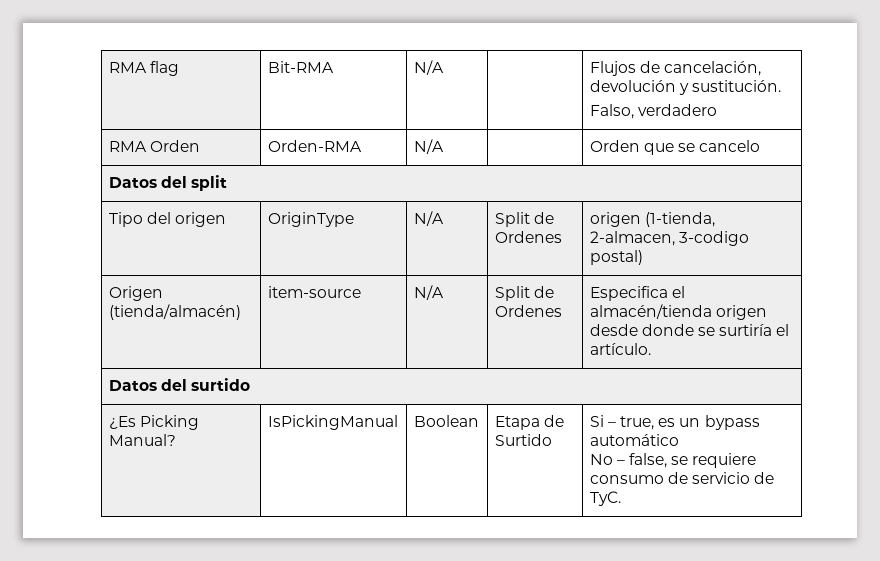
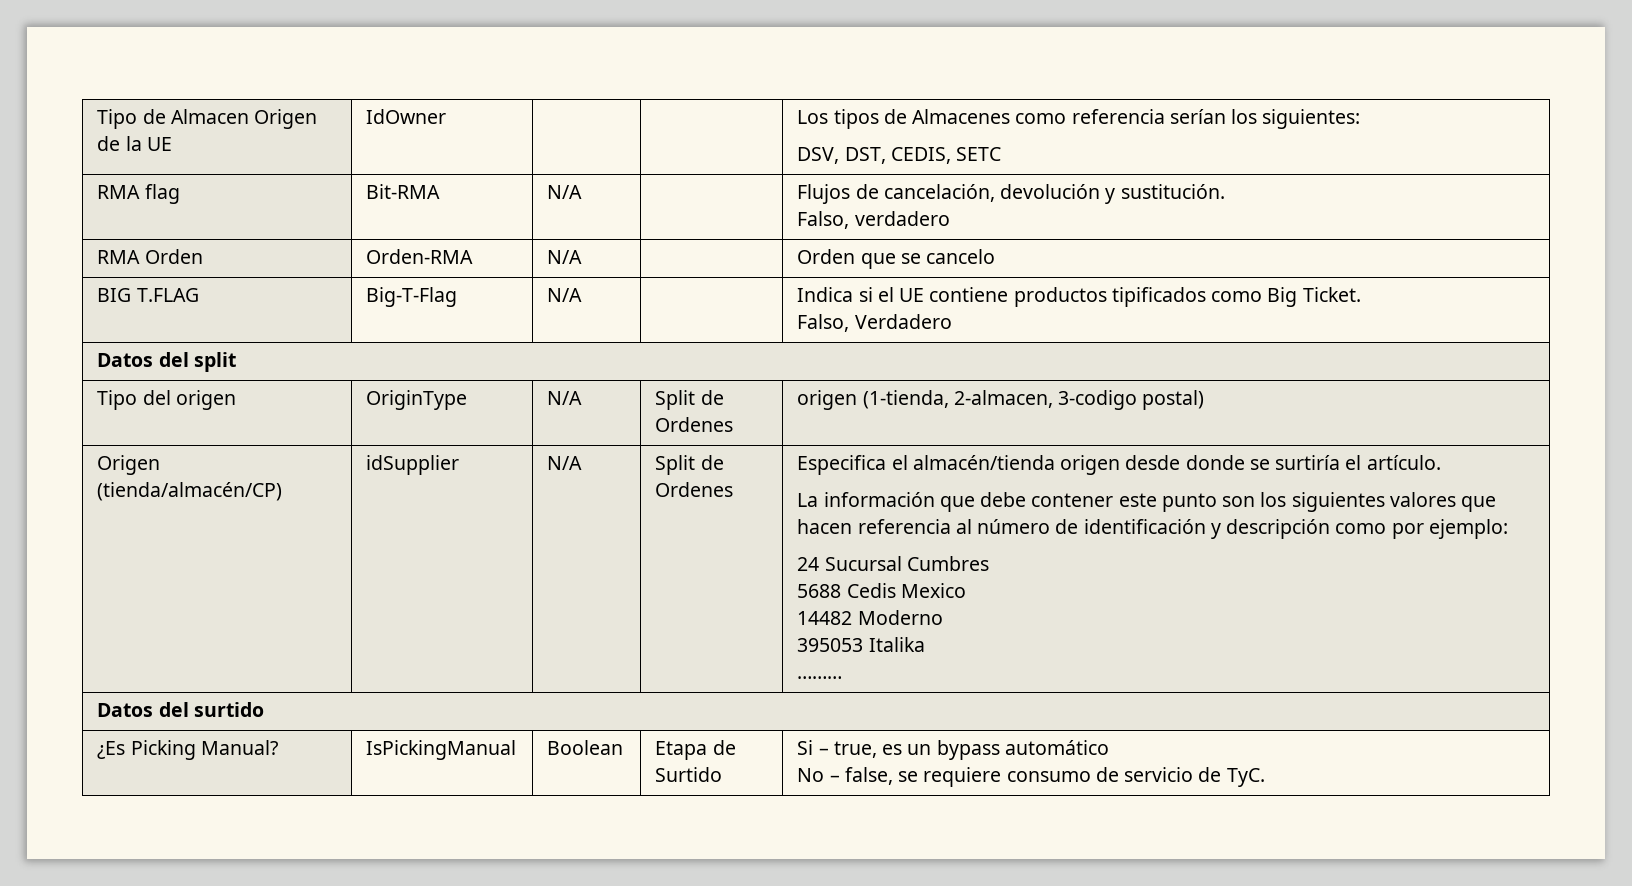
+ Tipo de Almacen Origen de la UE | IdOwner | | | Los tipos de Almacenes como referencia serían los siguientes:
+ DSV, DST, CEDIS, SETC
+ BIG T.FLAG | Big-T-Flag | N/A | | Indica si el UE contiene productos tipificados como Big Ticket.
+ Falso, Verdadero
- Origen (tienda/almacén) | item-source
+ Origen (tienda/almacén/CP) | idSupplier
+ La información que debe contener este punto son los siguientes valores que hacen referencia al número de identificación y descripción como por ejemplo:
+ 24 Sucursal Cumbres
+ 5688 Cedis Mexico
+ 14482 Moderno
+ 395053 Italika
+ ………

